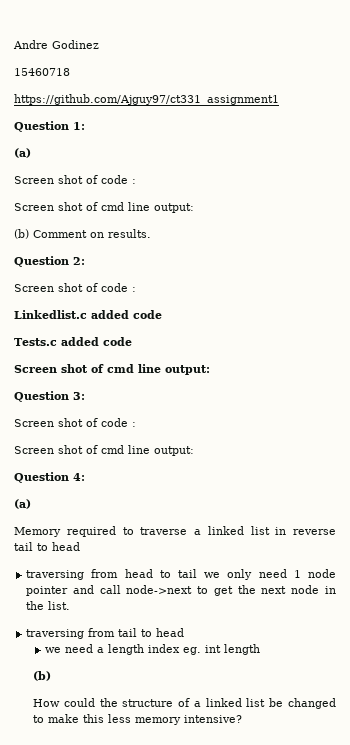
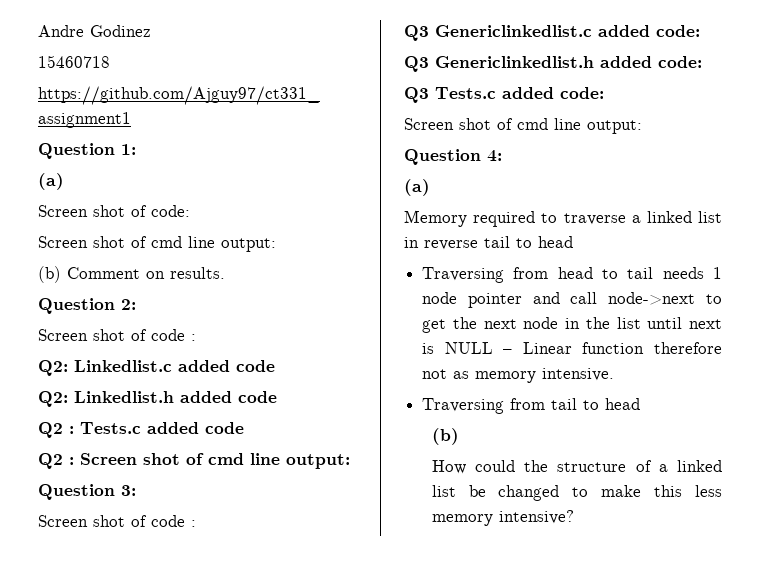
  Question 1:
  (a)
- Screen shot of code :
+ Screen shot of code:
- Linkedlist.c added code
+ Q2: Linkedlist.c added code
- Tests.c added code
- Screen shot of cmd line output:
+ Q2: Linkedlist.h added code
+ Q2 : Tests.c added code
+ Q2 : Screen shot of cmd line output:
+ Q3 Genericlinkedlist.c added code:
+ Q3 Genericlinkedlist.h added code:
+ Q3 Tests.c added code:
- traversing from head to tail we only need 1 node pointer and call node->next to get the next node in the list.
- traversing from tail to head
- we need a length index eg. int length
+ Traversing from head to tail needs 1 node pointer and call node->next to get the next node in the list until next is NULL – Linear function therefore not as memory intensive.
+ Traversing from tail to head

